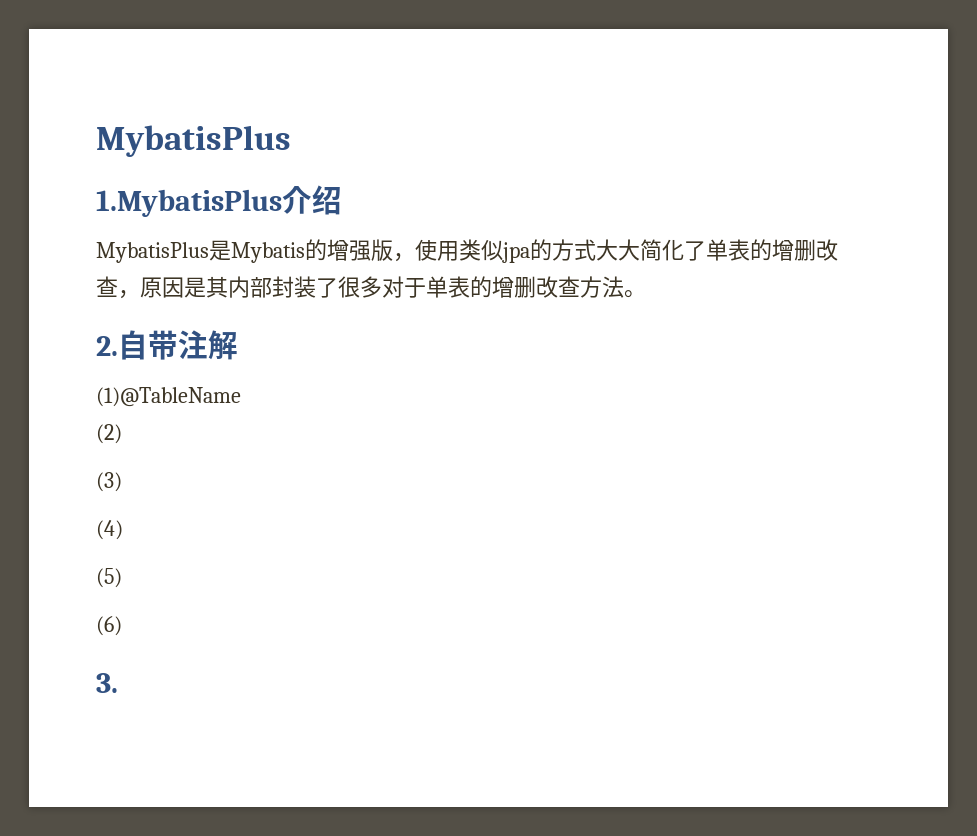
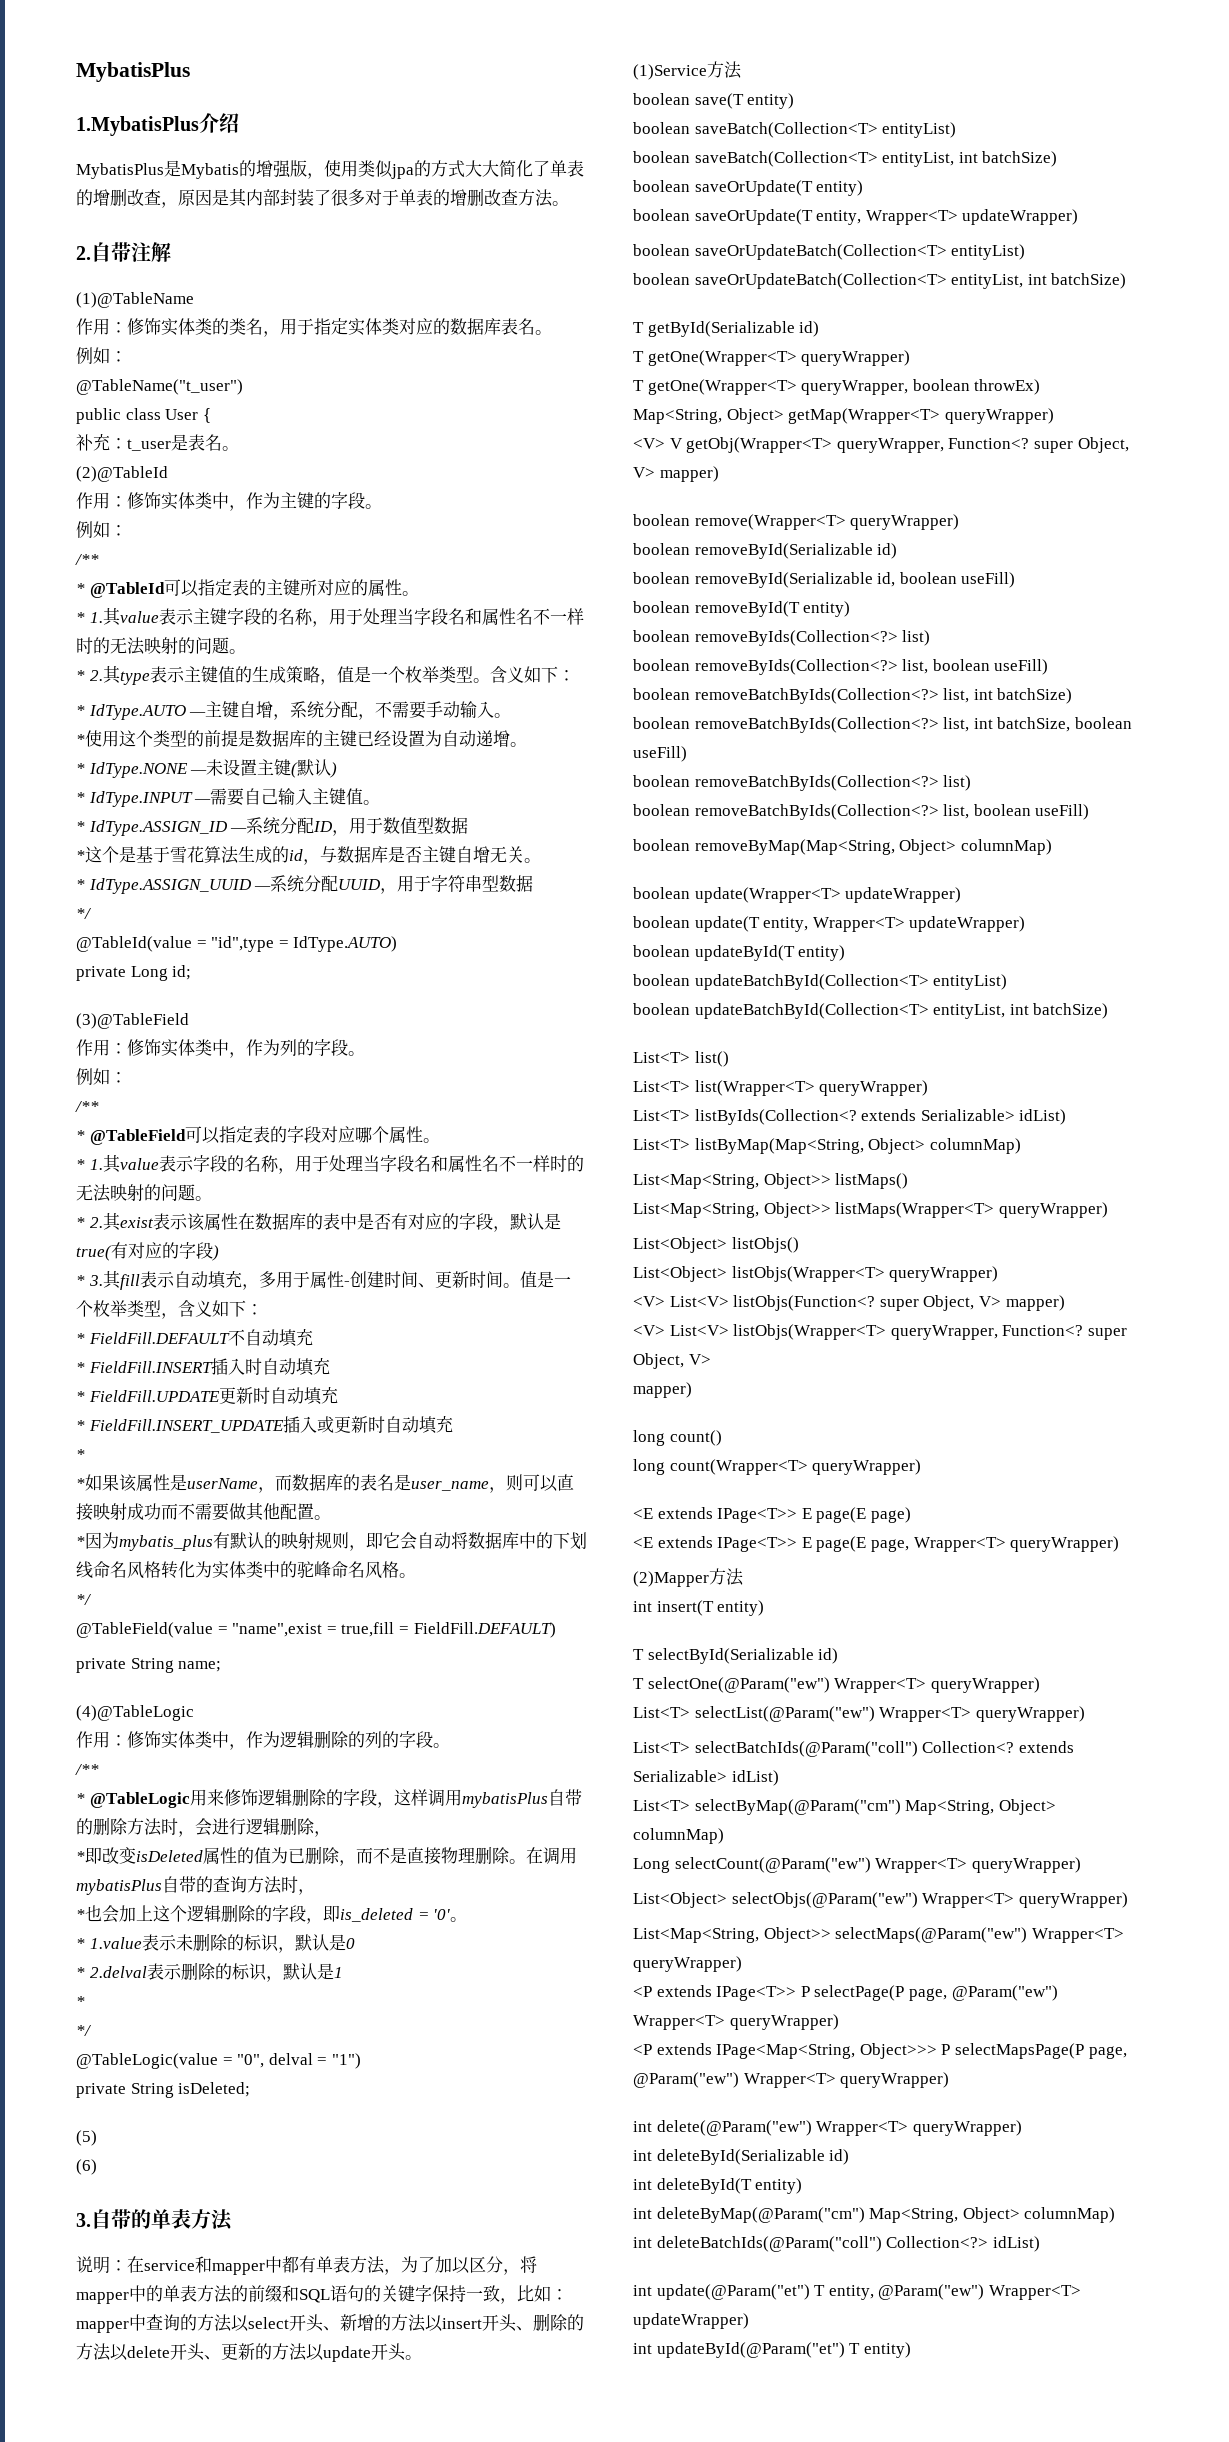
- (2)
- (3)
- (4)
+ 作用：修饰实体类的类名，用于指定实体类对应的数据库表名。
+ 例如：
+ @TableName("t_user")
+ public class User {
+ 补充：t_user是表名。
+ (2)@TableId
+ 作用：修饰实体类中，作为主键的字段。
+ 例如：
+ /**
+ * @TableId可以指定表的主键所对应的属性。
+ * 1.其value表示主键字段的名称，用于处理当字段名和属性名不一样时的无法映射的问题。
+ * 2.其type表示主键值的生成策略，值是一个枚举类型。含义如下：
+ * IdType.AUTO —主键自增，系统分配，不需要手动输入。
+ *使用这个类型的前提是数据库的主键已经设置为自动递增。
+ * IdType.NONE —未设置主键(默认)
+ * IdType.INPUT —需要自己输入主键值。
+ * IdType.ASSIGN_ID —系统分配ID，用于数值型数据
+ *这个是基于雪花算法生成的id，与数据库是否主键自增无关。
+ * IdType.ASSIGN_UUID —系统分配UUID，用于字符串型数据
+ */
+ @TableId(value = "id",type = IdType.AUTO)
+ private Long id;
+ (3)@TableField
+ 作用：修饰实体类中，作为列的字段。
+ 例如：
+ /**
+ * @TableField可以指定表的字段对应哪个属性。
+ * 1.其value表示字段的名称，用于处理当字段名和属性名不一样时的无法映射的问题。
+ * 2.其exist表示该属性在数据库的表中是否有对应的字段，默认是true(有对应的字段)
+ * 3.其fill表示自动填充，多用于属性-创建时间、更新时间。值是一个枚举类型，含义如下：
+ * FieldFill.DEFAULT不自动填充
+ * FieldFill.INSERT插入时自动填充
+ * FieldFill.UPDATE更新时自动填充
+ * FieldFill.INSERT_UPDATE插入或更新时自动填充
+ *
+ *如果该属性是userName，而数据库的表名是user_name，则可以直接映射成功而不需要做其他配置。
+ *因为mybatis_plus有默认的映射规则，即它会自动将数据库中的下划线命名风格转化为实体类中的驼峰命名风格。
+ */
+ @TableField(value = "name",exist = true,fill = FieldFill.DEFAULT)
+ private String name;
+ (4)@TableLogic
+ 作用：修饰实体类中，作为逻辑删除的列的字段。
+ /**
+ * @TableLogic用来修饰逻辑删除的字段，这样调用mybatisPlus自带的删除方法时，会进行逻辑删除，
+ *即改变isDeleted属性的值为已删除，而不是直接物理删除。在调用mybatisPlus自带的查询方法时，
+ *也会加上这个逻辑删除的字段，即is_deleted = '0'。
+ * 1.value表示未删除的标识，默认是0
+ * 2.delval表示删除的标识，默认是1
+ *
+ */
+ @TableLogic(value = "0", delval = "1")
+ private String isDeleted;
  (5)
  (6)
- 3.
+ 3.自带的单表方法
+ 说明：在service和mapper中都有单表方法，为了加以区分，将mapper中的单表方法的前缀和SQL语句的关键字保持一致，比如：mapper中查询的方法以select开头、新增的方法以insert开头、删除的方法以delete开头、更新的方法以update开头。
+ (1)Service方法
+ boolean save(T entity)
+ boolean saveBatch(Collection<T> entityList)
+ boolean saveBatch(Collection<T> entityList, int batchSize)
+ boolean saveOrUpdate(T entity)
+ boolean saveOrUpdate(T entity, Wrapper<T> updateWrapper)
+ boolean saveOrUpdateBatch(Collection<T> entityList)
+ boolean saveOrUpdateBatch(Collection<T> entityList, int batchSize)
+ T getById(Serializable id)
+ T getOne(Wrapper<T> queryWrapper)
+ T getOne(Wrapper<T> queryWrapper, boolean throwEx)
+ Map<String, Object> getMap(Wrapper<T> queryWrapper)
+ <V> V getObj(Wrapper<T> queryWrapper, Function<? super Object, V> mapper)
+ boolean remove(Wrapper<T> queryWrapper)
+ boolean removeById(Serializable id)
+ boolean removeById(Serializable id, boolean useFill)
+ boolean removeById(T entity)
+ boolean removeByIds(Collection<?> list)
+ boolean removeByIds(Collection<?> list, boolean useFill)
+ boolean removeBatchByIds(Collection<?> list, int batchSize)
+ boolean removeBatchByIds(Collection<?> list, int batchSize, boolean useFill)
+ boolean removeBatchByIds(Collection<?> list)
+ boolean removeBatchByIds(Collection<?> list, boolean useFill)
+ boolean removeByMap(Map<String, Object> columnMap)
+ boolean update(Wrapper<T> updateWrapper)
+ boolean update(T entity, Wrapper<T> updateWrapper)
+ boolean updateById(T entity)
+ boolean updateBatchById(Collection<T> entityList)
+ boolean updateBatchById(Collection<T> entityList, int batchSize)
+ List<T> list()
+ List<T> list(Wrapper<T> queryWrapper)
+ List<T> listByIds(Collection<? extends Serializable> idList)
+ List<T> listByMap(Map<String, Object> columnMap)
+ List<Map<String, Object>> listMaps()
+ List<Map<String, Object>> listMaps(Wrapper<T> queryWrapper)
+ List<Object> listObjs()
+ List<Object> listObjs(Wrapper<T> queryWrapper)
+ <V> List<V> listObjs(Function<? super Object, V> mapper)
+ <V> List<V> listObjs(Wrapper<T> queryWrapper, Function<? super Object, V>
+ mapper)
+ long count()
+ long count(Wrapper<T> queryWrapper)
+ <E extends IPage<T>> E page(E page)
+ <E extends IPage<T>> E page(E page, Wrapper<T> queryWrapper)
+ (2)Mapper方法
+ int insert(T entity)
+ T selectById(Serializable id)
+ T selectOne(@Param("ew") Wrapper<T> queryWrapper)
+ List<T> selectList(@Param("ew") Wrapper<T> queryWrapper)
+ List<T> selectBatchIds(@Param("coll") Collection<? extends Serializable> idList)
+ List<T> selectByMap(@Param("cm") Map<String, Object> columnMap)
+ Long selectCount(@Param("ew") Wrapper<T> queryWrapper)
+ List<Object> selectObjs(@Param("ew") Wrapper<T> queryWrapper)
+ List<Map<String, Object>> selectMaps(@Param("ew") Wrapper<T> queryWrapper)
+ <P extends IPage<T>> P selectPage(P page, @Param("ew") Wrapper<T> queryWrapper)
+ <P extends IPage<Map<String, Object>>> P selectMapsPage(P page, @Param("ew") Wrapper<T> queryWrapper)
+ int delete(@Param("ew") Wrapper<T> queryWrapper)
+ int deleteById(Serializable id)
+ int deleteById(T entity)
+ int deleteByMap(@Param("cm") Map<String, Object> columnMap)
+ int deleteBatchIds(@Param("coll") Collection<?> idList)
+ int update(@Param("et") T entity, @Param("ew") Wrapper<T> updateWrapper)
+ int updateById(@Param("et") T entity)

